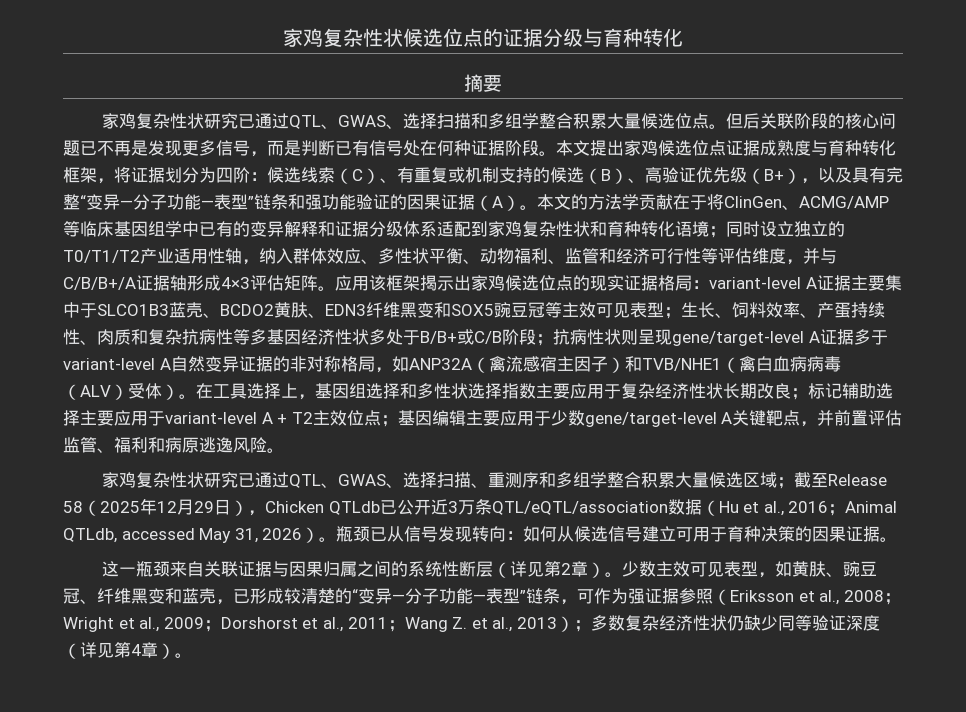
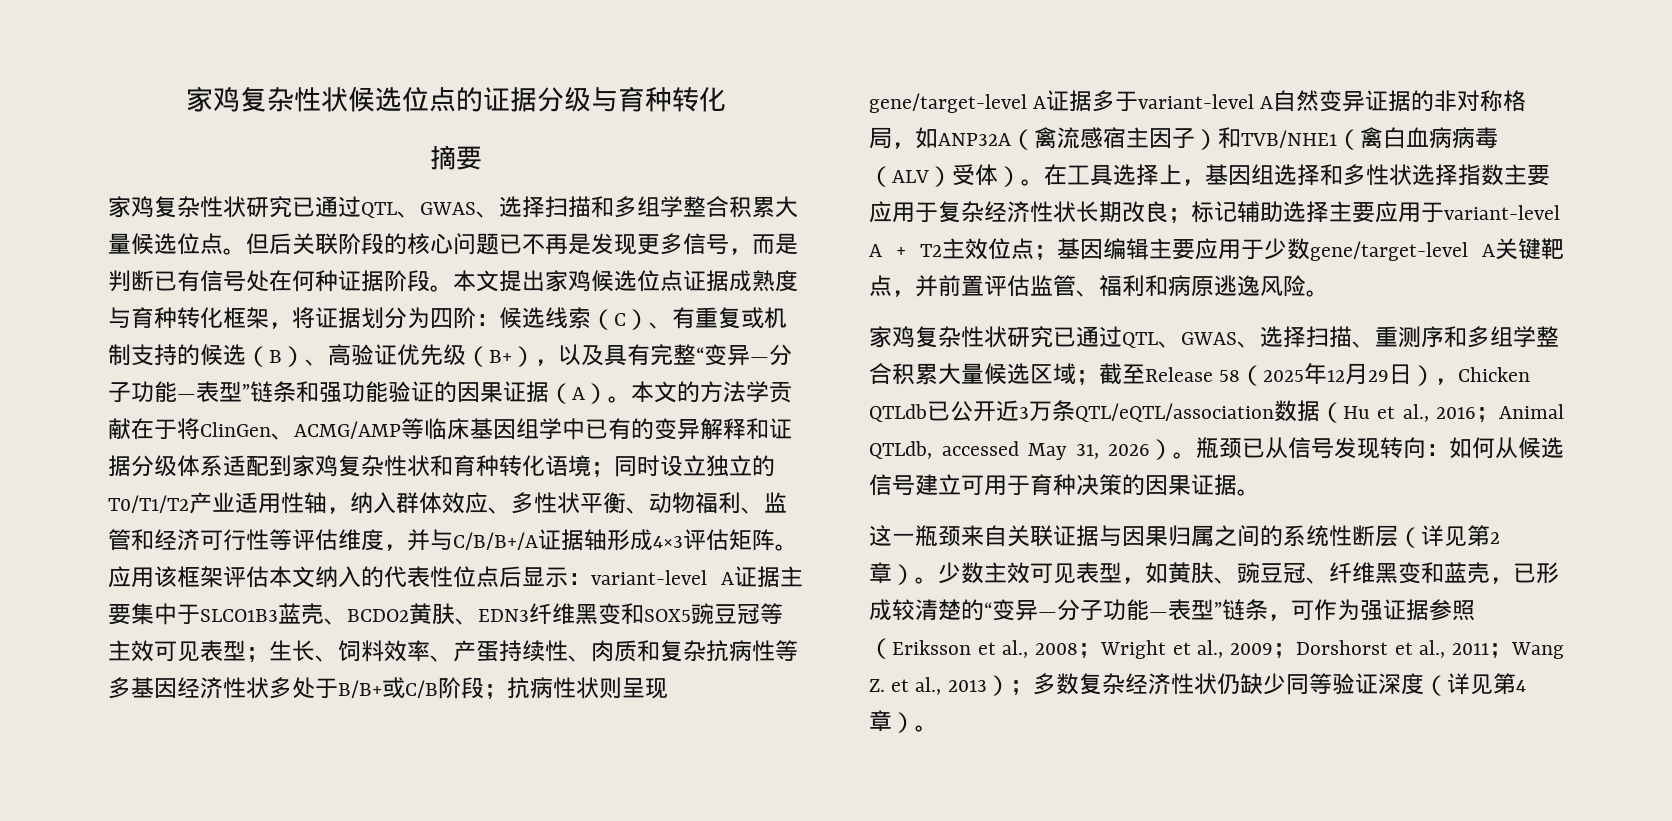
- 应用该框架揭示出家鸡候选位点的现实证据格局：
+ 应用该框架评估本文纳入的代表性位点后显示：

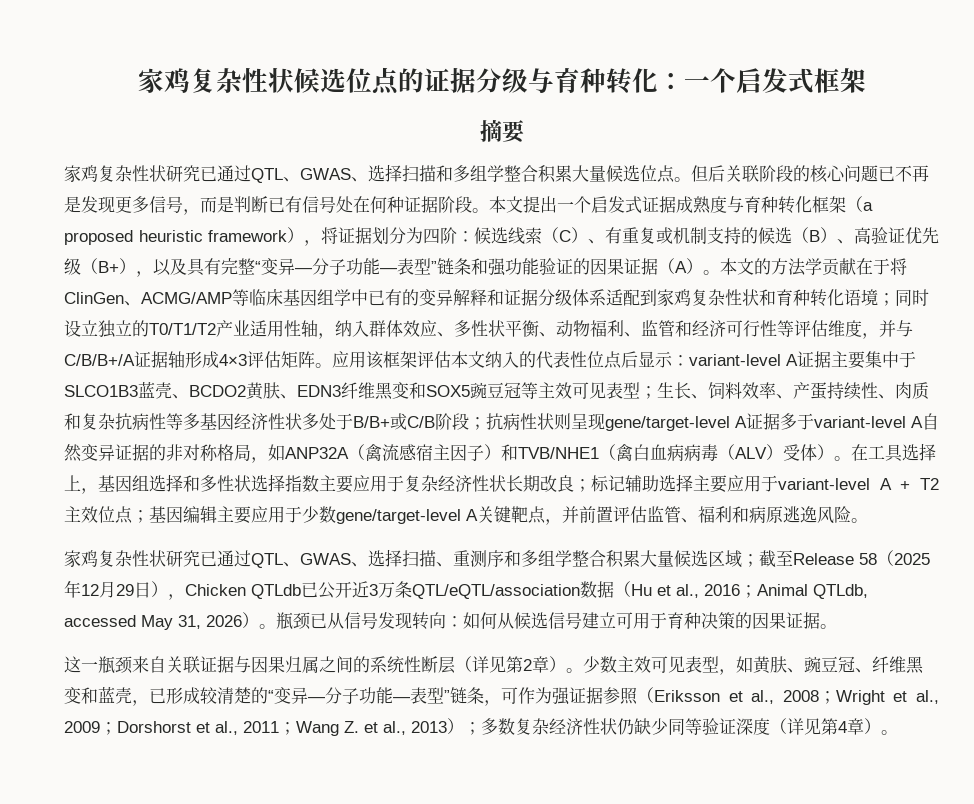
- 家鸡复杂性状候选位点的证据分级与育种转化
+ 家鸡复杂性状候选位点的证据分级与育种转化：一个启发式框架
- 本文提出家鸡候选位点证据成熟度与育种转化框架，将证据划分为四阶：候选线索（C）、有重复或机制支持的候选（B）、高验证优先级（B+），以及具有完整“变异—分子功能—表型”链条和强功能验证的因果证据（A）。
+ 本文提出一个启发式证据成熟度与育种转化框架（a proposed heuristic framework），将证据划分为四阶：候选线索（C）、有重复或机制支持的候选（B）、高验证优先级（B+），以及具有完整“变异—分子功能—表型”链条和强功能验证的因果证据（A）。

